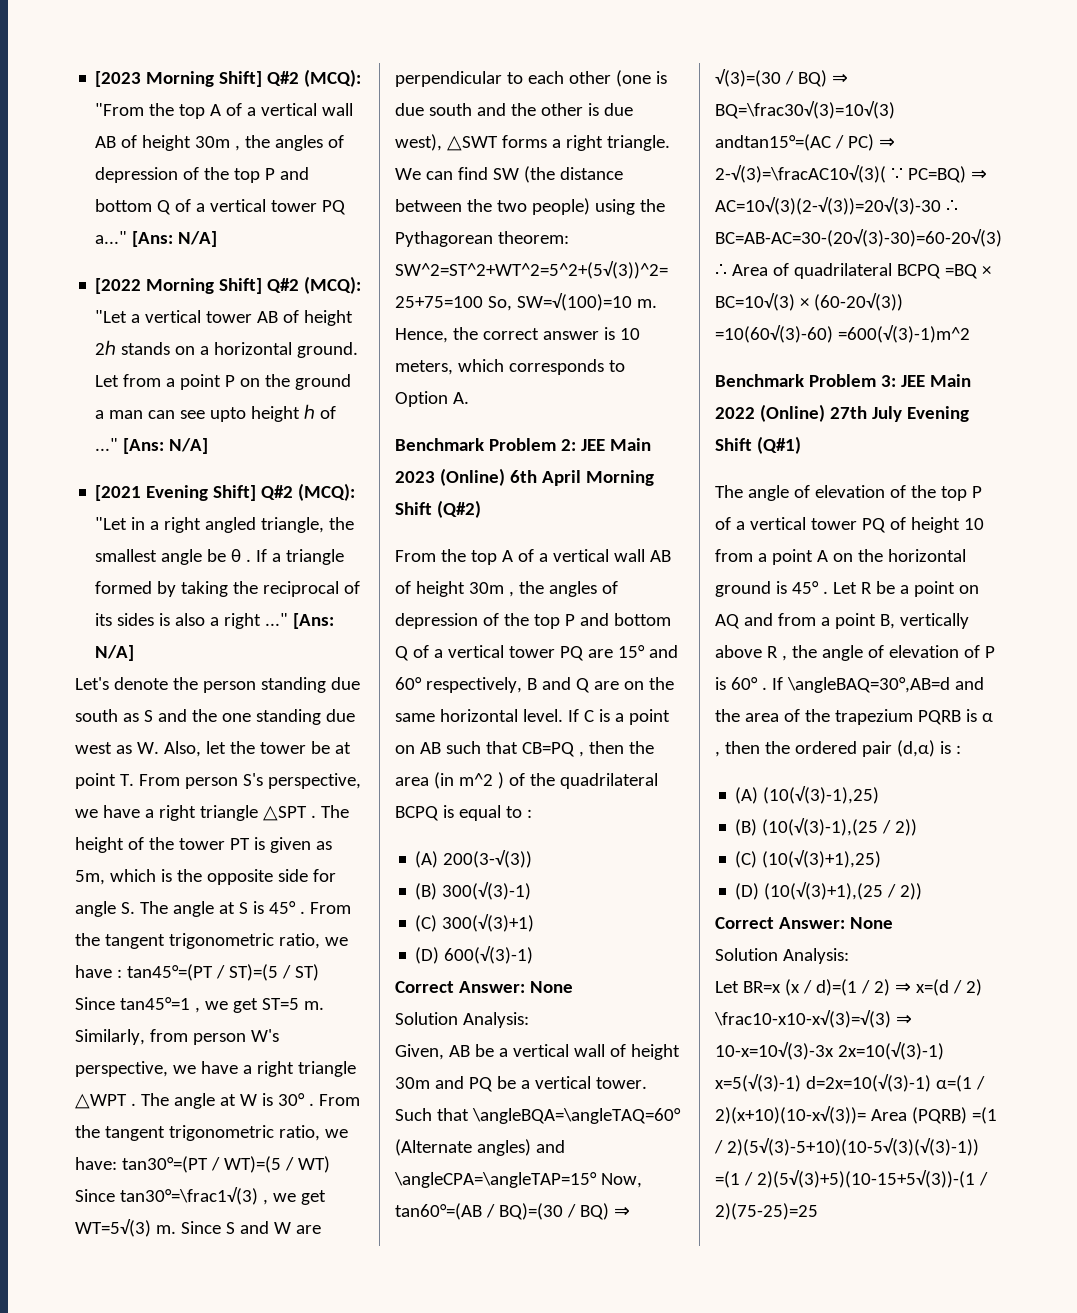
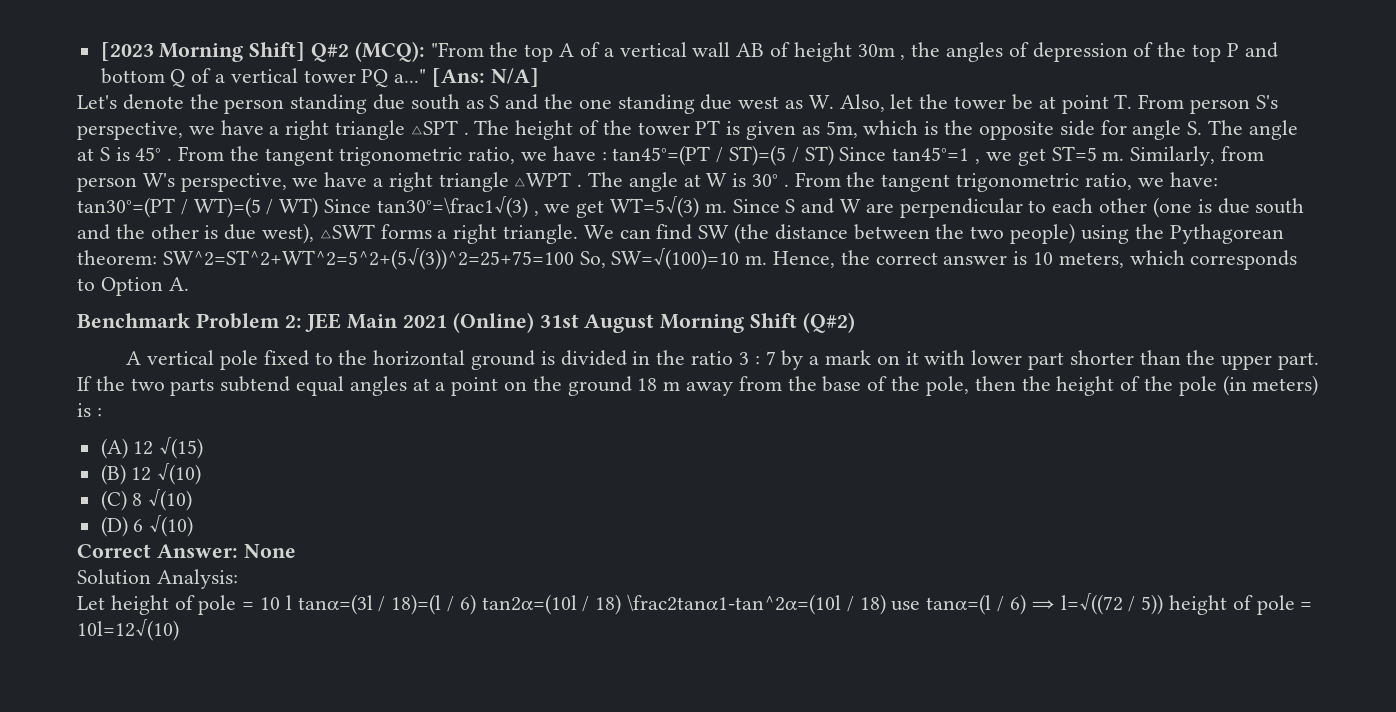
- [2022 Morning Shift] Q#2 (MCQ): "Let a vertical tower AB of height 2ℎ stands on a horizontal ground. Let from a point P on the ground a man can see upto height ℎ of ..." [Ans: N/A]
- [2021 Evening Shift] Q#2 (MCQ): "Let in a right angled triangle, the smallest angle be θ . If a triangle formed by taking the reciprocal of its sides is also a right ..." [Ans: N/A]
- Benchmark Problem 2: JEE Main 2023 (Online) 6th April Morning Shift (Q#2)
+ Benchmark Problem 2: JEE Main 2021 (Online) 31st August Morning Shift (Q#2)
- From the top A of a vertical wall AB of height 30m , the angles of depression of the top P and bottom Q of a vertical tower PQ are 15° and 60° respectively, B and Q are on the same horizontal level. If C is a point on AB such that CB=PQ , then the area (in m^2 ) of the quadrilateral BCPQ is equal to :
- (A) 200(3-√(3))
- (B) 300(√(3)-1)
- (C) 300(√(3)+1)
- (D) 600(√(3)-1)
- Correct Answer: None
- Solution Analysis:
- Given, AB be a vertical wall of height 30m and PQ be a vertical tower. Such that \angleBQA=\angleTAQ=60° (Alternate angles) and \angleCPA=\angleTAP=15° Now, tan60°=(AB / BQ)=(30 / BQ) ⇒ √(3)=(30 / BQ) ⇒ BQ=\frac30√(3)=10√(3) andtan15°=(AC / PC) ⇒ 2-√(3)=\fracAC10√(3)( ∵ PC=BQ) ⇒ AC=10√(3)(2-√(3))=20√(3)-30 ∴ BC=AB-AC=30-(20√(3)-30)=60-20√(3) ∴ Area of quadrilateral BCPQ =BQ × BC=10√(3) × (60-20√(3)) =10(60√(3)-60) =600(√(3)-1)m^2
- Benchmark Problem 3: JEE Main 2022 (Online) 27th July Evening Shift (Q#1)
- The angle of elevation of the top P of a vertical tower PQ of height 10 from a point A on the horizontal ground is 45° . Let R be a point on AQ and from a point B, vertically above R , the angle of elevation of P is 60° . If \angleBAQ=30°,AB=d and the area of the trapezium PQRB is α , then the ordered pair (d,α) is :
+ A vertical pole fixed to the horizontal ground is divided in the ratio 3 : 7 by a mark on it with lower part shorter than the upper part. If the two parts subtend equal angles at a point on the ground 18 m away from the base of the pole, then the height of the pole (in meters) is :
- (A) (10(√(3)-1),25)
- (B) (10(√(3)-1),(25 / 2))
- (C) (10(√(3)+1),25)
- (D) (10(√(3)+1),(25 / 2))
+ (A) 12 √(15)
+ (B) 12 √(10)
+ (C) 8 √(10)
+ (D) 6 √(10)
- Let BR=x (x / d)=(1 / 2) ⇒ x=(d / 2) \frac10-x10-x√(3)=√(3) ⇒ 10-x=10√(3)-3x 2x=10(√(3)-1) x=5(√(3)-1) d=2x=10(√(3)-1) α=(1 / 2)(x+10)(10-x√(3))= Area (PQRB) =(1 / 2)(5√(3)-5+10)(10-5√(3)(√(3)-1)) =(1 / 2)(5√(3)+5)(10-15+5√(3))-(1 / 2)(75-25)=25
+ Let height of pole = 10 l tanα=(3l / 18)=(l / 6) tan2α=(10l / 18) \frac2tanα1-tan^2α=(10l / 18) use tanα=(l / 6) ⇒ l=√((72 / 5)) height of pole = 10l=12√(10)

